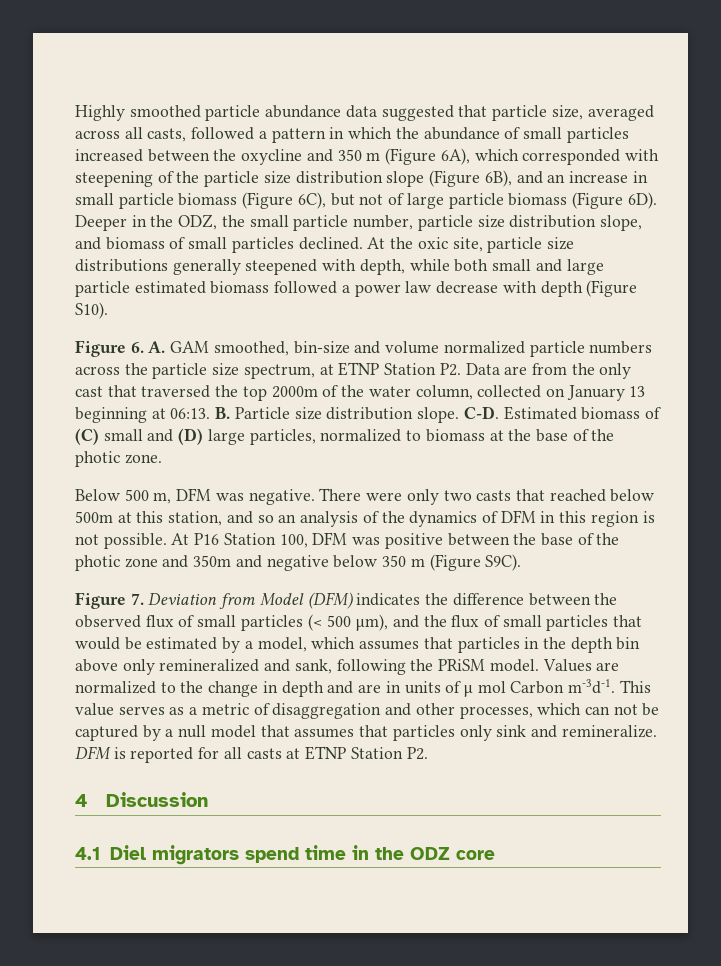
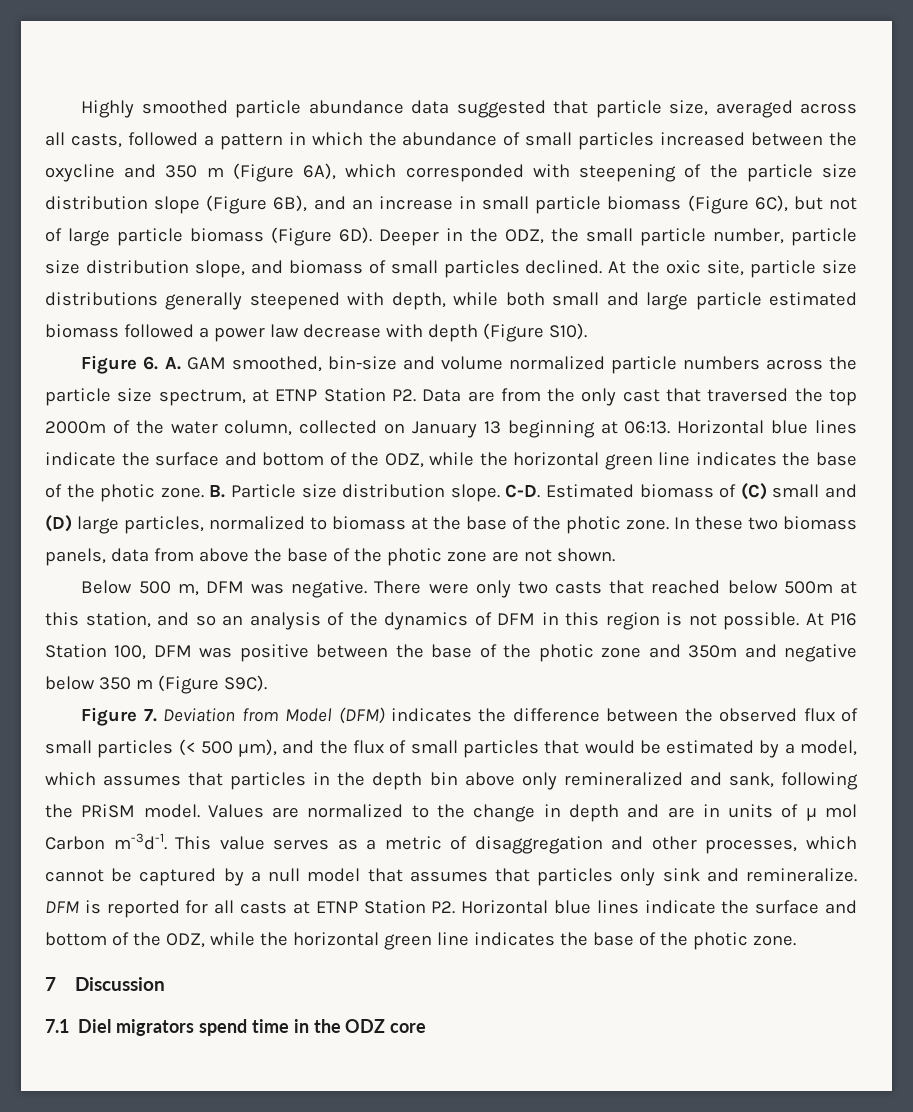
- Figure 6. A. GAM smoothed, bin-size and volume normalized particle numbers across the particle size spectrum, at ETNP Station P2. Data are from the only cast that traversed the top 2000m of the water column, collected on January 13 beginning at 06:13.
+ Figure 6. A. GAM smoothed, bin-size and volume normalized particle numbers across the particle size spectrum, at ETNP Station P2. Data are from the only cast that traversed the top 2000m of the water column, collected on January 13 beginning at 06:13. Horizontal blue lines indicate the surface and bottom of the ODZ, while the horizontal green line indicates the base of the photic zone.
+ In these two biomass panels, data from above the base of the photic zone are not shown.
- This value serves as a metric of disaggregation and other processes, which can not be captured by a null model that assumes that particles only sink and remineralize.
+ This value serves as a metric of disaggregation and other processes, which cannot be captured by a null model that assumes that particles only sink and remineralize.
- DFM is reported for all casts at ETNP Station P2.
- 4 Discussion
+ DFM is reported for all casts at ETNP Station P2. Horizontal blue lines indicate the surface and bottom of the ODZ, while the horizontal green line indicates the base of the photic zone.
+ 7 Discussion
- 4.1 Diel migrators spend time in the ODZ core
+ 7.1 Diel migrators spend time in the ODZ core

